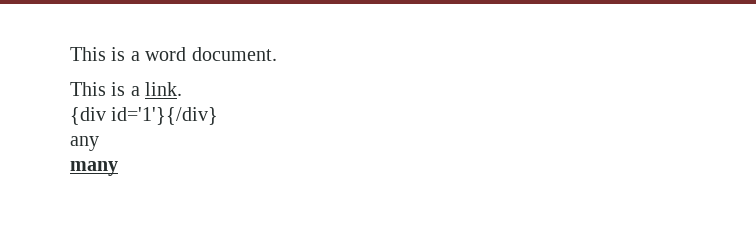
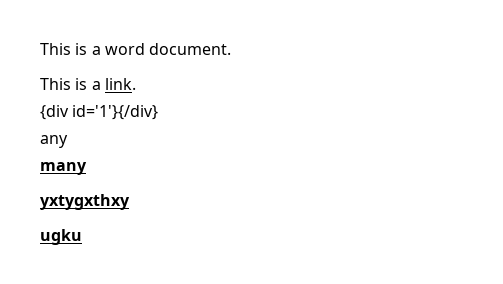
+ yxtygxthxy
+ ugku

